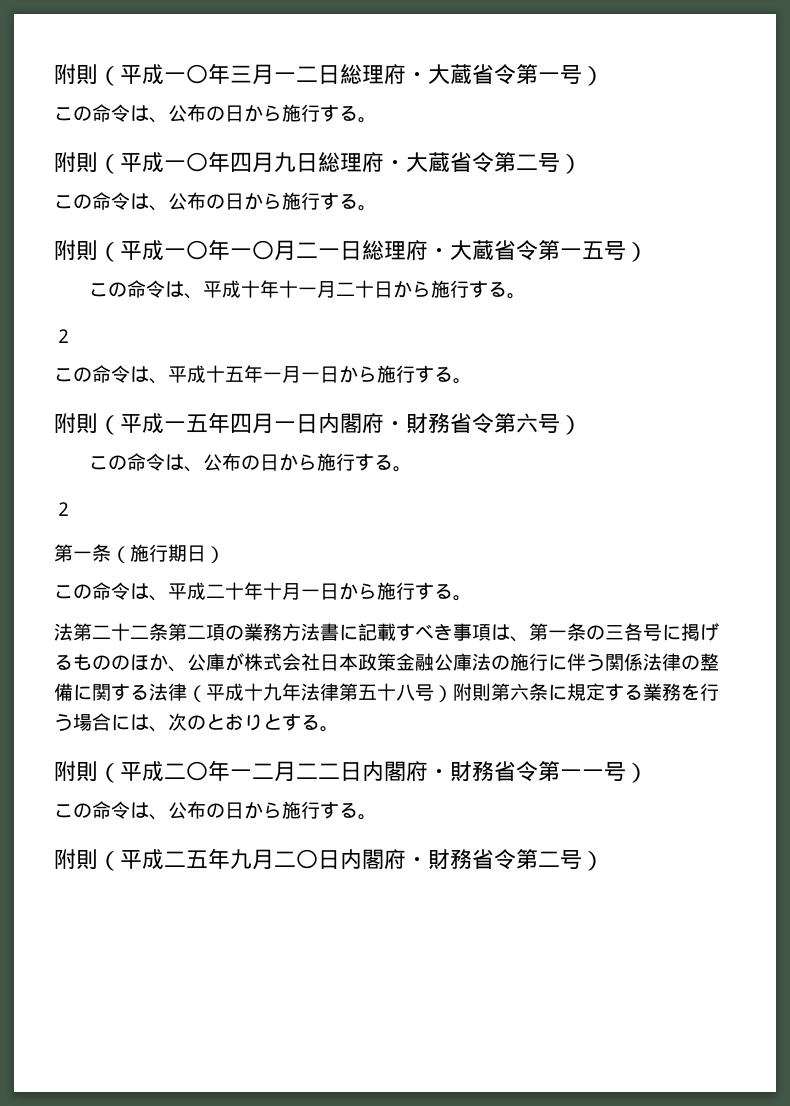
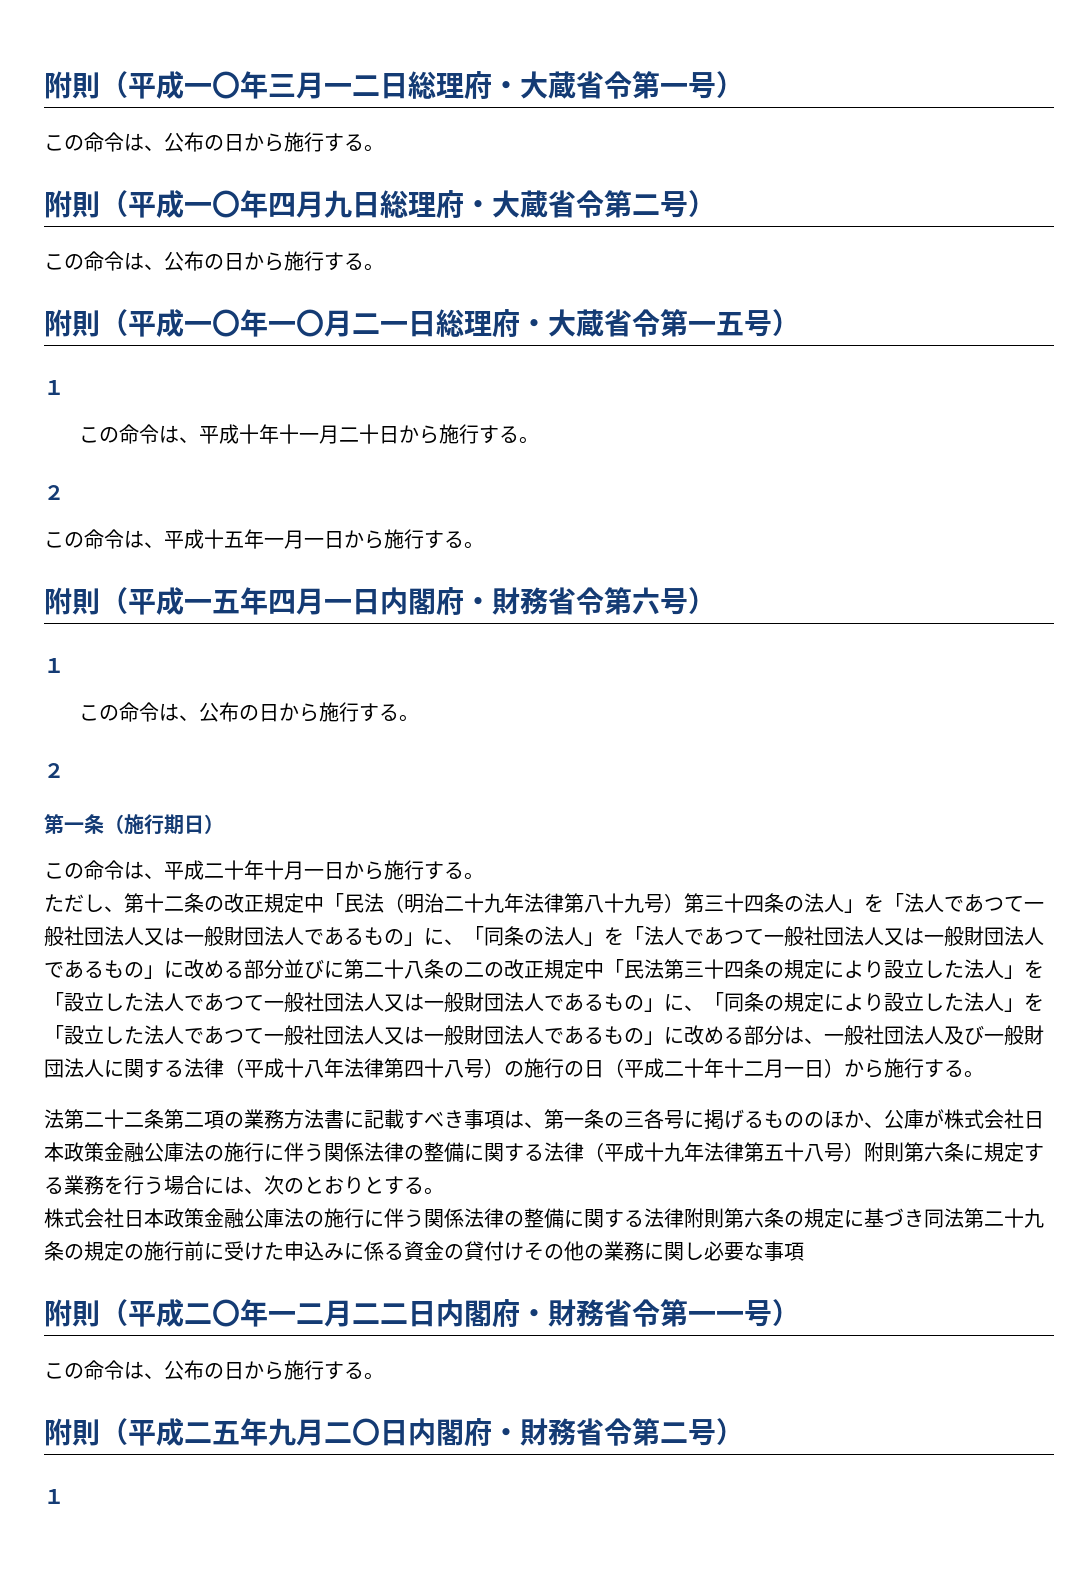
  附則（平成一〇年一〇月二一日総理府・大蔵省令第一五号）
+ １
  附則（平成一五年四月一日内閣府・財務省令第六号）
+ １
+ ただし、第十二条の改正規定中「民法（明治二十九年法律第八十九号）第三十四条の法人」を「法人であつて一般社団法人又は一般財団法人であるもの」に、「同条の法人」を「法人であつて一般社団法人又は一般財団法人であるもの」に改める部分並びに第二十八条の二の改正規定中「民法第三十四条の規定により設立した法人」を「設立した法人であつて一般社団法人又は一般財団法人であるもの」に、「同条の規定により設立した法人」を「設立した法人であつて一般社団法人又は一般財団法人であるもの」に改める部分は、一般社団法人及び一般財団法人に関する法律（平成十八年法律第四十八号）の施行の日（平成二十年十二月一日）から施行する。
+ 株式会社日本政策金融公庫法の施行に伴う関係法律の整備に関する法律附則第六条の規定に基づき同法第二十九条の規定の施行前に受けた申込みに係る資金の貸付けその他の業務に関し必要な事項
  附則（平成二五年九月二〇日内閣府・財務省令第二号）
+ １

